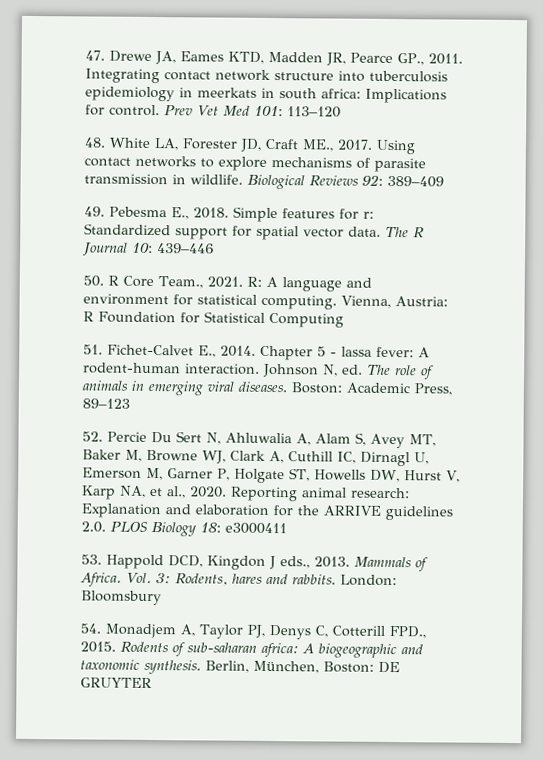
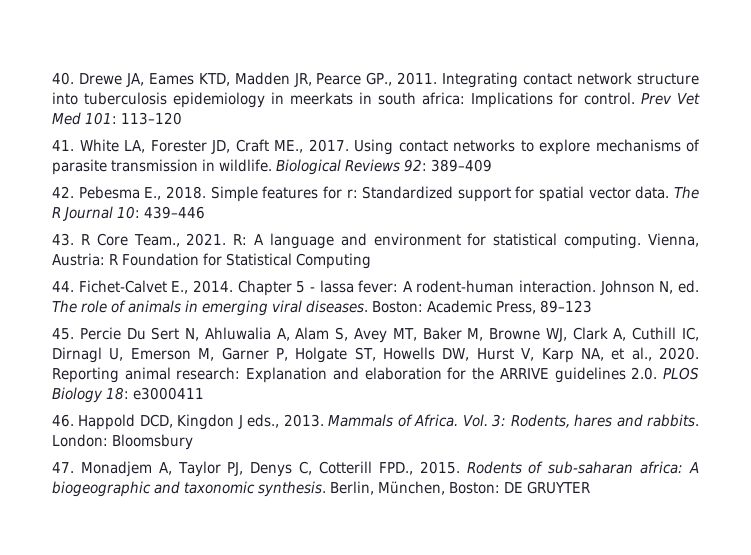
- 47. Drewe JA, Eames KTD, Madden JR, Pearce GP., 2011.
+ 40. Drewe JA, Eames KTD, Madden JR, Pearce GP., 2011.
- 48. White LA, Forester JD, Craft ME., 2017.
+ 41. White LA, Forester JD, Craft ME., 2017.
- 49. Pebesma E., 2018.
+ 42. Pebesma E., 2018.
- 50. R Core Team., 2021.
+ 43. R Core Team., 2021.
- 51. Fichet-Calvet E., 2014.
+ 44. Fichet-Calvet E., 2014.
- 52. Percie Du Sert N, Ahluwalia A, Alam S, Avey MT, Baker M, Browne WJ, Clark A, Cuthill IC, Dirnagl U, Emerson M, Garner P, Holgate ST, Howells DW, Hurst V, Karp NA, et al., 2020.
+ 45. Percie Du Sert N, Ahluwalia A, Alam S, Avey MT, Baker M, Browne WJ, Clark A, Cuthill IC, Dirnagl U, Emerson M, Garner P, Holgate ST, Howells DW, Hurst V, Karp NA, et al., 2020.
- 53. Happold DCD, Kingdon J eds., 2013.
+ 46. Happold DCD, Kingdon J eds., 2013.
- 54. Monadjem A, Taylor PJ, Denys C, Cotterill FPD., 2015.
+ 47. Monadjem A, Taylor PJ, Denys C, Cotterill FPD., 2015.

